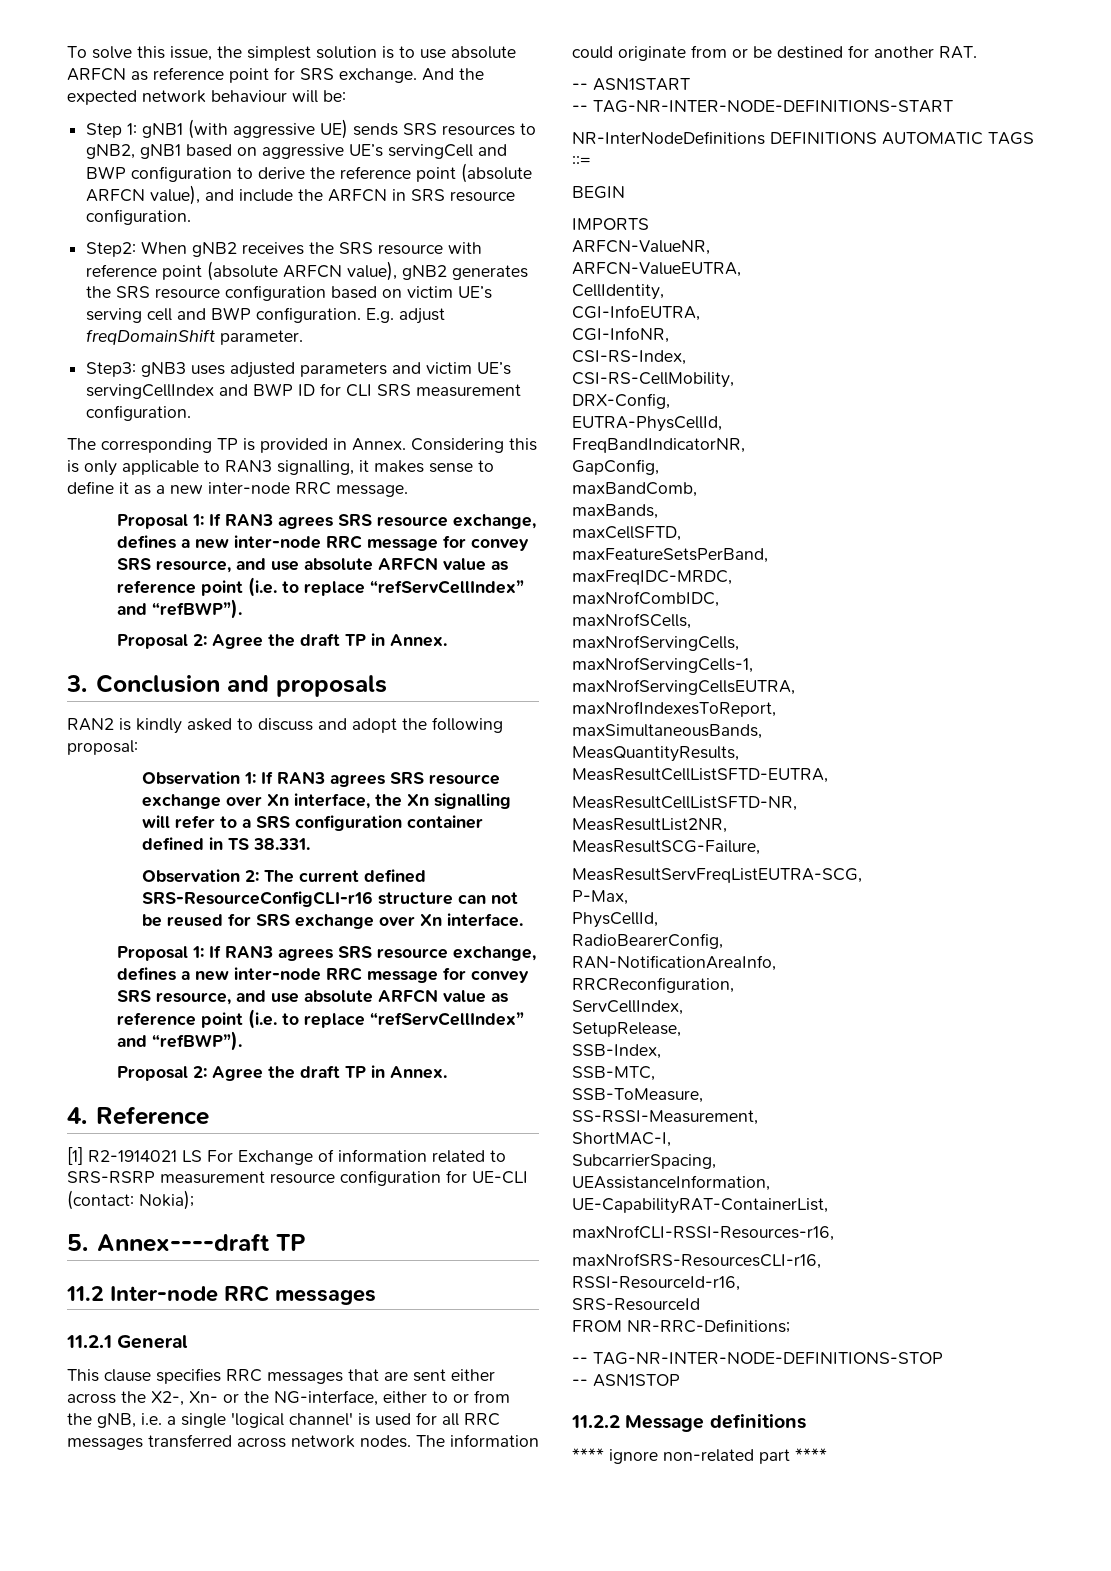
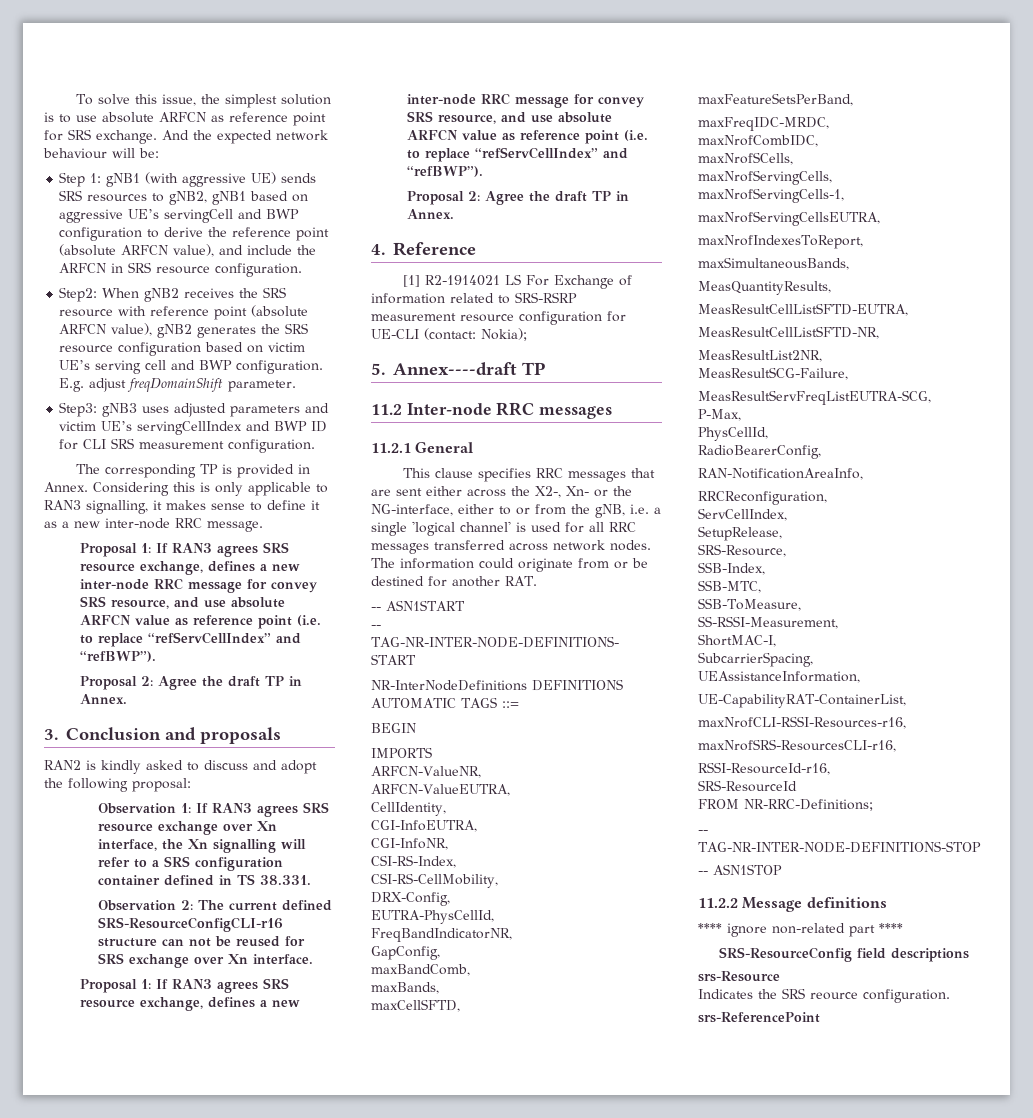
+ SRS-Resource,
+ SRS-ResourceConfig field descriptions
+ srs-Resource
+ Indicates the SRS reource configuration.
+ srs-ReferencePoint

